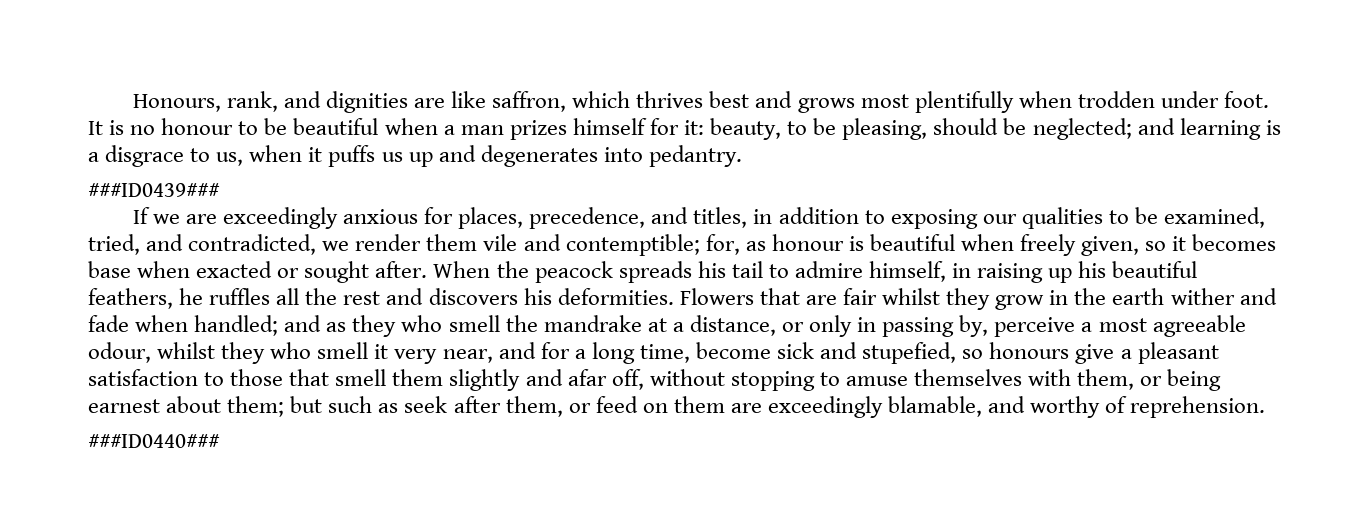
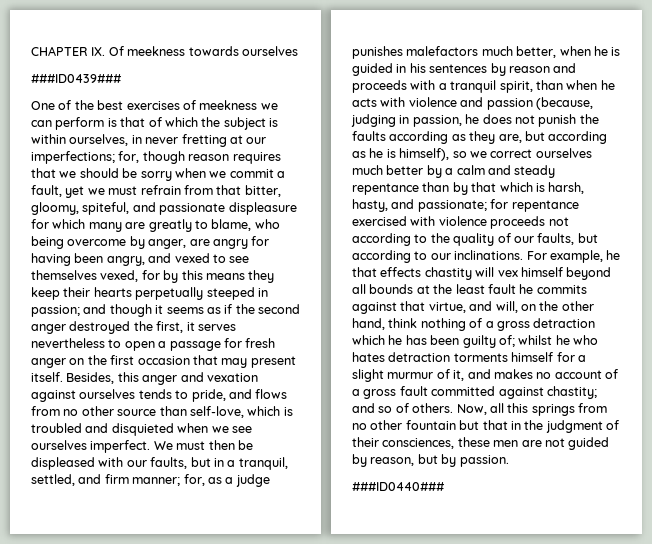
- Honours, rank, and dignities are like saffron, which thrives best and grows most plentifully when trodden under foot. It is no honour to be beautiful when a man prizes himself for it: beauty, to be pleasing, should be neglected; and learning is a disgrace to us, when it puffs us up and degenerates into pedantry.
+ CHAPTER IX. Of meekness towards ourselves
  ###ID0439###
- If we are exceedingly anxious for places, precedence, and titles, in addition to exposing our qualities to be examined, tried, and contradicted, we render them vile and contemptible; for, as honour is beautiful when freely given, so it becomes base when exacted or sought after. When the peacock spreads his tail to admire himself, in raising up his beautiful feathers, he ruffles all the rest and discovers his deformities. Flowers that are fair whilst they grow in the earth wither and fade when handled; and as they who smell the mandrake at a distance, or only in passing by, perceive a most agreeable odour, whilst they who smell it very near, and for a long time, become sick and stupefied, so honours give a pleasant satisfaction to those that smell them slightly and afar off, without stopping to amuse themselves with them, or being earnest about them; but such as seek after them, or feed on them are exceedingly blamable, and worthy of reprehension.
+ One of the best exercises of meekness we can perform is that of which the subject is within ourselves, in never fretting at our imperfections; for, though reason requires that we should be sorry when we commit a fault, yet we must refrain from that bitter, gloomy, spiteful, and passionate displeasure for which many are greatly to blame, who being overcome by anger, are angry for having been angry, and vexed to see themselves vexed, for by this means they keep their hearts perpetually steeped in passion; and though it seems as if the second anger destroyed the first, it serves nevertheless to open a passage for fresh anger on the first occasion that may present itself. Besides, this anger and vexation against ourselves tends to pride, and flows from no other source than self-love, which is troubled and disquieted when we see ourselves imperfect. We must then be displeased with our faults, but in a tranquil, settled, and firm manner; for, as a judge punishes malefactors much better, when he is guided in his sentences by reason and proceeds with a tranquil spirit, than when he acts with violence and passion (because, judging in passion, he does not punish the faults according as they are, but according as he is himself), so we correct ourselves much better by a calm and steady repentance than by that which is harsh, hasty, and passionate; for repentance exercised with violence proceeds not according to the quality of our faults, but according to our inclinations. For example, he that effects chastity will vex himself beyond all bounds at the least fault he commits against that virtue, and will, on the other hand, think nothing of a gross detraction which he has been guilty of; whilst he who hates detraction torments himself for a slight murmur of it, and makes no account of a gross fault committed against chastity; and so of others. Now, all this springs from no other fountain but that in the judgment of their consciences, these men are not guided by reason, but by passion.

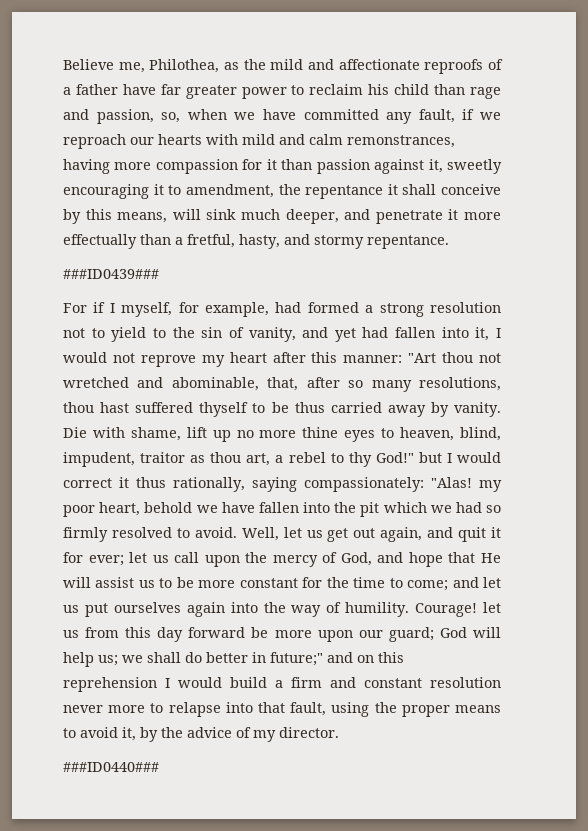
- CHAPTER IX. Of meekness towards ourselves
+ Believe me, Philothea, as the mild and affectionate reproofs of a father have far greater power to reclaim his child than rage and passion, so, when we have committed any fault, if we reproach our hearts with mild and calm remonstrances, having more compassion for it than passion against it, sweetly encouraging it to amendment, the repentance it shall conceive by this means, will sink much deeper, and penetrate it more effectually than a fretful, hasty, and stormy repentance.
  ###ID0439###
- One of the best exercises of meekness we can perform is that of which the subject is within ourselves, in never fretting at our imperfections; for, though reason requires that we should be sorry when we commit a fault, yet we must refrain from that bitter, gloomy, spiteful, and passionate displeasure for which many are greatly to blame, who being overcome by anger, are angry for having been angry, and vexed to see themselves vexed, for by this means they keep their hearts perpetually steeped in passion; and though it seems as if the second anger destroyed the first, it serves nevertheless to open a passage for fresh anger on the first occasion that may present itself. Besides, this anger and vexation against ourselves tends to pride, and flows from no other source than self-love, which is troubled and disquieted when we see ourselves imperfect. We must then be displeased with our faults, but in a tranquil, settled, and firm manner; for, as a judge punishes malefactors much better, when he is guided in his sentences by reason and proceeds with a tranquil spirit, than when he acts with violence and passion (because, judging in passion, he does not punish the faults according as they are, but according as he is himself), so we correct ourselves much better by a calm and steady repentance than by that which is harsh, hasty, and passionate; for repentance exercised with violence proceeds not according to the quality of our faults, but according to our inclinations. For example, he that effects chastity will vex himself beyond all bounds at the least fault he commits against that virtue, and will, on the other hand, think nothing of a gross detraction which he has been guilty of; whilst he who hates detraction torments himself for a slight murmur of it, and makes no account of a gross fault committed against chastity; and so of others. Now, all this springs from no other fountain but that in the judgment of their consciences, these men are not guided by reason, but by passion.
+ For if I myself, for example, had formed a strong resolution not to yield to the sin of vanity, and yet had fallen into it, I would not reprove my heart after this manner: "Art thou not wretched and abominable, that, after so many resolutions, thou hast suffered thyself to be thus carried away by vanity. Die with shame, lift up no more thine eyes to heaven, blind, impudent, traitor as thou art, a rebel to thy God!" but I would correct it thus rationally, saying compassionately: "Alas! my poor heart, behold we have fallen into the pit which we had so firmly resolved to avoid. Well, let us get out again, and quit it for ever; let us call upon the mercy of God, and hope that He will assist us to be more constant for the time to come; and let us put ourselves again into the way of humility. Courage! let us from this day forward be more upon our guard; God will help us; we shall do better in future;" and on this reprehension I would build a firm and constant resolution never more to relapse into that fault, using the proper means to avoid it, by the advice of my director.

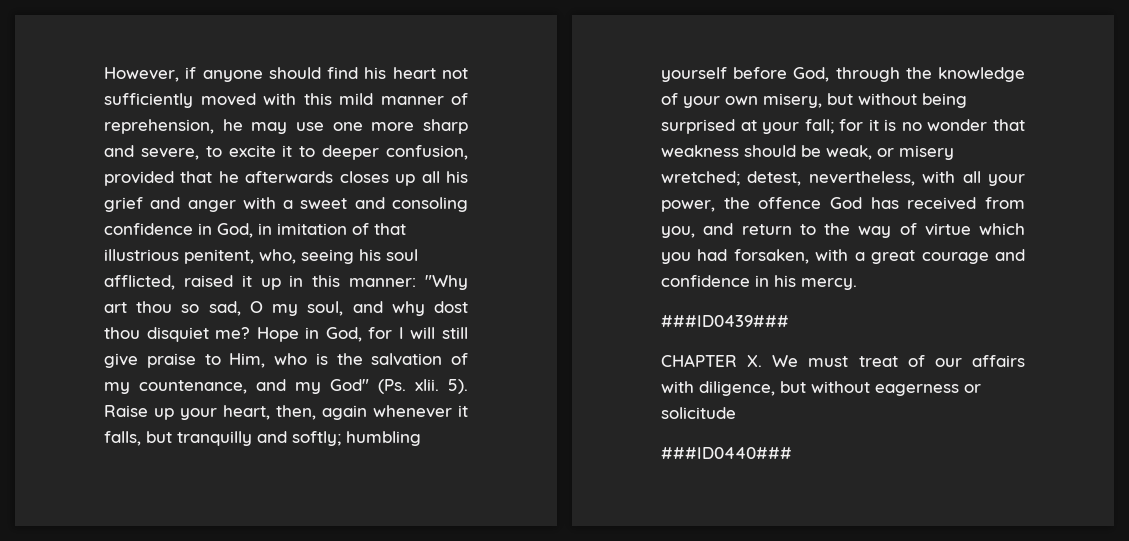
- Believe me, Philothea, as the mild and affectionate reproofs of a father have far greater power to reclaim his child than rage and passion, so, when we have committed any fault, if we reproach our hearts with mild and calm remonstrances, having more compassion for it than passion against it, sweetly encouraging it to amendment, the repentance it shall conceive by this means, will sink much deeper, and penetrate it more effectually than a fretful, hasty, and stormy repentance.
+ However, if anyone should find his heart not sufficiently moved with this mild manner of reprehension, he may use one more sharp and severe, to excite it to deeper confusion, provided that he afterwards closes up all his grief and anger with a sweet and consoling confidence in God, in imitation of that illustrious penitent, who, seeing his soul afflicted, raised it up in this manner: "Why art thou so sad, O my soul, and why dost thou disquiet me? Hope in God, for I will still give praise to Him, who is the salvation of my countenance, and my God" (Ps. xlii. 5). Raise up your heart, then, again whenever it falls, but tranquilly and softly; humbling yourself before God, through the knowledge of your own misery, but without being surprised at your fall; for it is no wonder that weakness should be weak, or misery wretched; detest, nevertheless, with all your power, the offence God has received from you, and return to the way of virtue which you had forsaken, with a great courage and confidence in his mercy.
  ###ID0439###
- For if I myself, for example, had formed a strong resolution not to yield to the sin of vanity, and yet had fallen into it, I would not reprove my heart after this manner: "Art thou not wretched and abominable, that, after so many resolutions, thou hast suffered thyself to be thus carried away by vanity. Die with shame, lift up no more thine eyes to heaven, blind, impudent, traitor as thou art, a rebel to thy God!" but I would correct it thus rationally, saying compassionately: "Alas! my poor heart, behold we have fallen into the pit which we had so firmly resolved to avoid. Well, let us get out again, and quit it for ever; let us call upon the mercy of God, and hope that He will assist us to be more constant for the time to come; and let us put ourselves again into the way of humility. Courage! let us from this day forward be more upon our guard; God will help us; we shall do better in future;" and on this reprehension I would build a firm and constant resolution never more to relapse into that fault, using the proper means to avoid it, by the advice of my director.
+ CHAPTER X. We must treat of our affairs with diligence, but without eagerness or solicitude

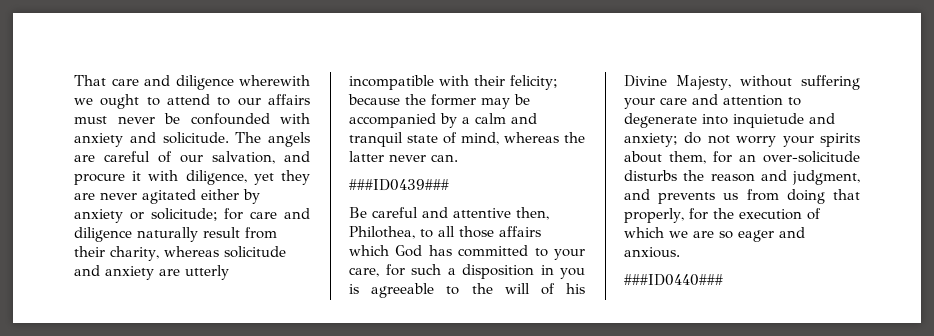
- However, if anyone should find his heart not sufficiently moved with this mild manner of reprehension, he may use one more sharp and severe, to excite it to deeper confusion, provided that he afterwards closes up all his grief and anger with a sweet and consoling confidence in God, in imitation of that illustrious penitent, who, seeing his soul afflicted, raised it up in this manner: "Why art thou so sad, O my soul, and why dost thou disquiet me? Hope in God, for I will still give praise to Him, who is the salvation of my countenance, and my God" (Ps. xlii. 5). Raise up your heart, then, again whenever it falls, but tranquilly and softly; humbling yourself before God, through the knowledge of your own misery, but without being surprised at your fall; for it is no wonder that weakness should be weak, or misery wretched; detest, nevertheless, with all your power, the offence God has received from you, and return to the way of virtue which you had forsaken, with a great courage and confidence in his mercy.
+ That care and diligence wherewith we ought to attend to our affairs must never be confounded with anxiety and solicitude. The angels are careful of our salvation, and procure it with diligence, yet they are never agitated either by anxiety or solicitude; for care and diligence naturally result from their charity, whereas solicitude and anxiety are utterly incompatible with their felicity; because the former may be accompanied by a calm and tranquil state of mind, whereas the latter never can.
  ###ID0439###
- CHAPTER X. We must treat of our affairs with diligence, but without eagerness or solicitude
+ Be careful and attentive then, Philothea, to all those affairs which God has committed to your care, for such a disposition in you is agreeable to the will of his Divine Majesty, without suffering your care and attention to degenerate into inquietude and anxiety; do not worry your spirits about them, for an over-solicitude disturbs the reason and judgment, and prevents us from doing that properly, for the execution of which we are so eager and anxious.

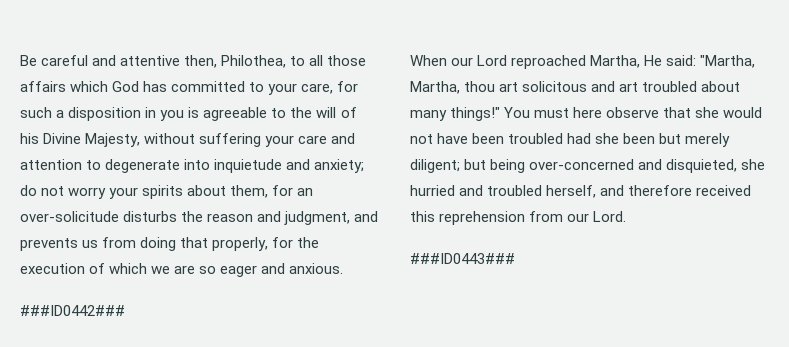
- That care and diligence wherewith we ought to attend to our affairs must never be confounded with anxiety and solicitude. The angels are careful of our salvation, and procure it with diligence, yet they are never agitated either by anxiety or solicitude; for care and diligence naturally result from their charity, whereas solicitude and anxiety are utterly incompatible with their felicity; because the former may be accompanied by a calm and tranquil state of mind, whereas the latter never can.
- ###ID0439###
- ###ID0440###
+ ###ID0442###
+ When our Lord reproached Martha, He said: "Martha, Martha, thou art solicitous and art troubled about many things!" You must here observe that she would not have been troubled had she been but merely diligent; but being over-concerned and disquieted, she hurried and troubled herself, and therefore received this reprehension from our Lord.
+ ###ID0443###

